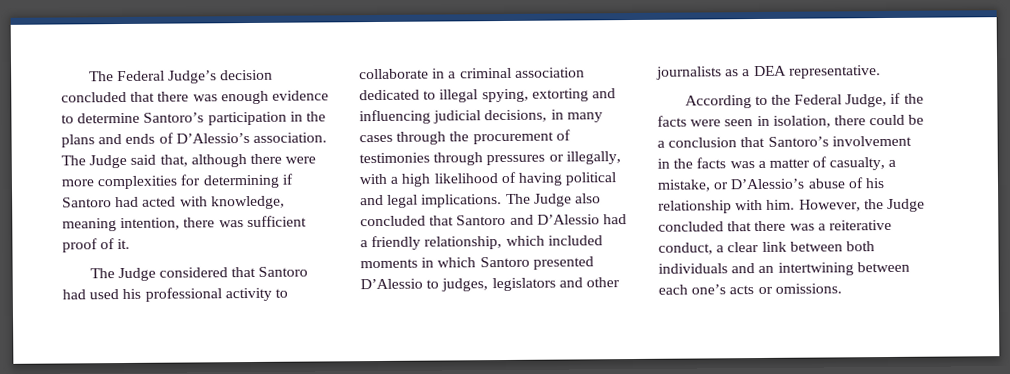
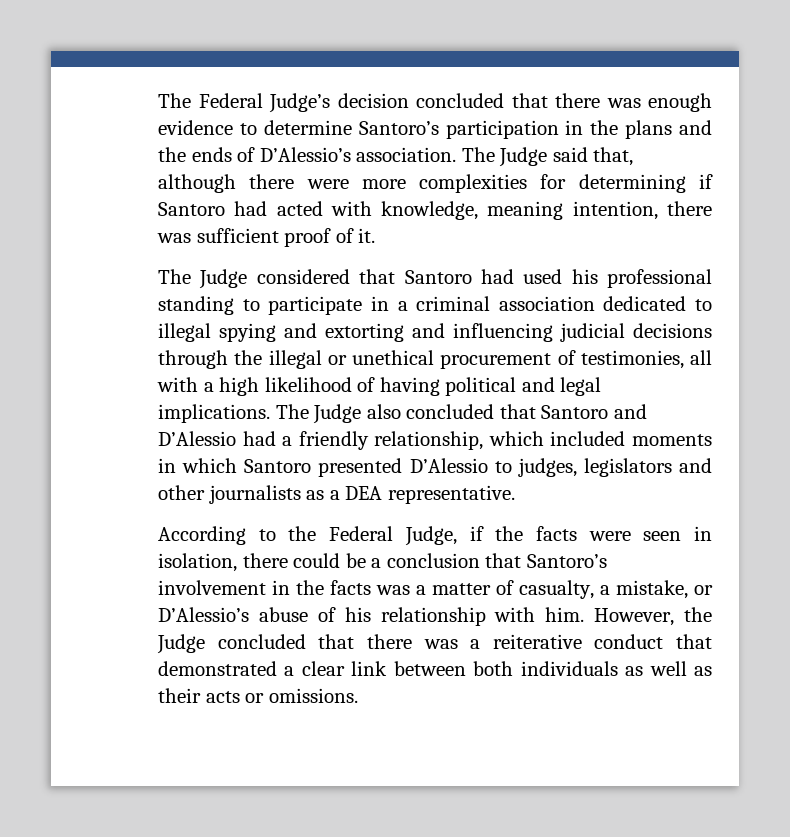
- The Federal Judge’s decision concluded that there was enough evidence to determine Santoro’s participation in the plans and ends of D’Alessio’s association.
+ The Federal Judge’s decision concluded that there was enough evidence to determine Santoro’s participation in the plans and the ends of D’Alessio’s association.
- The Judge considered that Santoro had used his professional activity to collaborate in a criminal association dedicated to illegal spying, extorting and influencing judicial decisions, in many cases through the procurement of testimonies through pressures or illegally, with a high likelihood of having political and legal implications.
+ The Judge considered that Santoro had used his professional standing to participate in a criminal association dedicated to illegal spying and extorting and influencing judicial decisions through the illegal or unethical procurement of testimonies, all with a high likelihood of having political and legal implications.
- However, the Judge concluded that there was a reiterative conduct, a clear link between both individuals and an intertwining between each one’s acts or omissions.
+ However, the Judge concluded that there was a reiterative conduct that demonstrated a clear link between both individuals as well as their acts or omissions.

